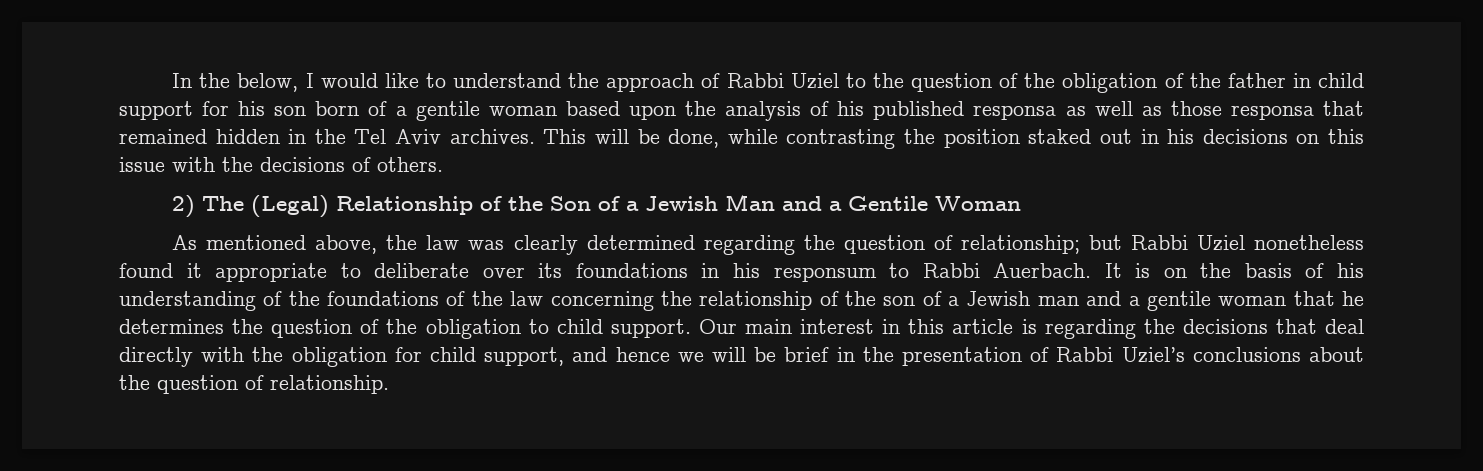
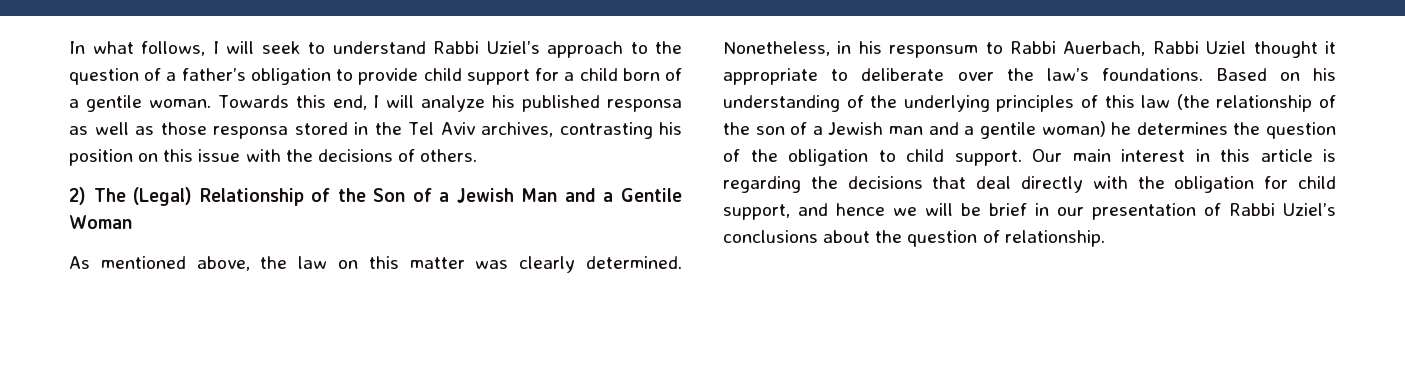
- In the below, I would like to understand the approach of Rabbi Uziel to the question of the obligation of the father in child support for his son born of a gentile woman based upon the analysis of his published responsa as well as those responsa that remained hidden in the Tel Aviv archives. This will be done, while contrasting the position staked out in his decisions on this issue with the decisions of others.
+ In what follows, I will seek to understand Rabbi Uziel’s approach to the question of a father’s obligation to provide child support for a child born of a gentile woman. Towards this end, I will analyze his published responsa as well as those responsa stored in the Tel Aviv archives, contrasting his position on this issue with the decisions of others.
- As mentioned above, the law was clearly determined regarding the question of relationship; but Rabbi Uziel nonetheless found it appropriate to deliberate over its foundations in his responsum to Rabbi Auerbach. It is on the basis of his understanding of the foundations of the law concerning the relationship of the son of a Jewish man and a gentile woman that he determines the question of the obligation to child support.
+ As mentioned above, the law on this matter was clearly determined. Nonetheless, in his responsum to Rabbi Auerbach, Rabbi Uziel thought it appropriate to deliberate over the law’s foundations. Based on his understanding of the underlying principles of this law (the relationship of the son of a Jewish man and a gentile woman) he determines the question of the obligation to child support.
- Our main interest in this article is regarding the decisions that deal directly with the obligation for child support, and hence we will be brief in the presentation of Rabbi Uziel’s conclusions about the question of relationship.
+ Our main interest in this article is regarding the decisions that deal directly with the obligation for child support, and hence we will be brief in our presentation of Rabbi Uziel’s conclusions about the question of relationship.

